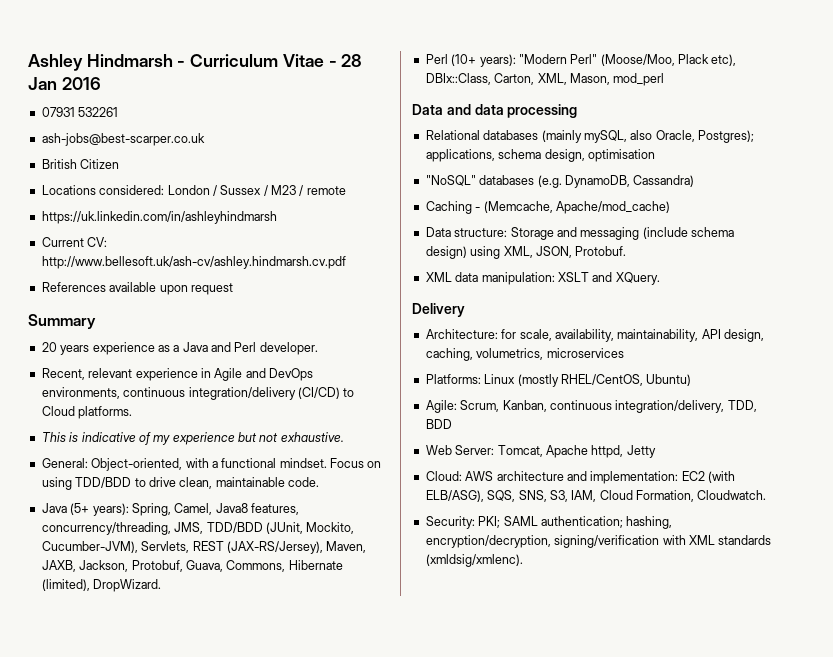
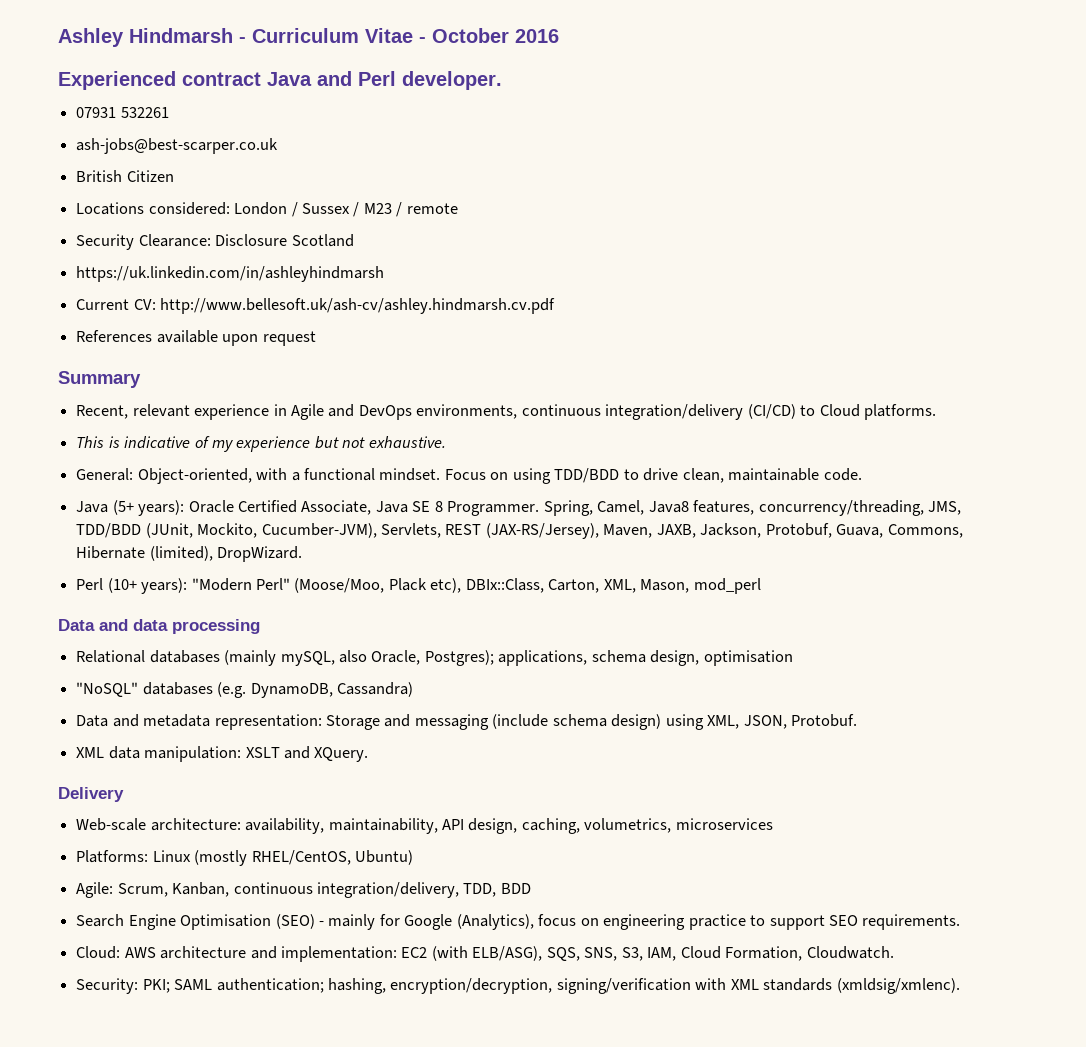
- Ashley Hindmarsh - Curriculum Vitae - 28 Jan 2016
+ Ashley Hindmarsh - Curriculum Vitae - October 2016
+ Experienced contract Java and Perl developer.
+ Security Clearance: Disclosure Scotland
- 20 years experience as a Java and Perl developer.
- Java (5+ years): Spring, Camel, Java8 features, concurrency/threading, JMS, TDD/BDD (JUnit, Mockito, Cucumber-JVM), Servlets, REST (JAX-RS/Jersey), Maven, JAXB, Jackson, Protobuf, Guava, Commons, Hibernate (limited), DropWizard.
+ Java (5+ years): Oracle Certified Associate, Java SE 8 Programmer. Spring, Camel, Java8 features, concurrency/threading, JMS, TDD/BDD (JUnit, Mockito, Cucumber-JVM), Servlets, REST (JAX-RS/Jersey), Maven, JAXB, Jackson, Protobuf, Guava, Commons, Hibernate (limited), DropWizard.
- Caching - (Memcache, Apache/mod_cache)
- Data structure: Storage and messaging (include schema design) using XML, JSON, Protobuf.
+ Data and metadata representation: Storage and messaging (include schema design) using XML, JSON, Protobuf.
- Architecture: for scale, availability, maintainability, API design, caching, volumetrics, microservices
+ Web-scale architecture: availability, maintainability, API design, caching, volumetrics, microservices
- Web Server: Tomcat, Apache httpd, Jetty
+ Search Engine Optimisation (SEO) - mainly for Google (Analytics), focus on engineering practice to support SEO requirements.

